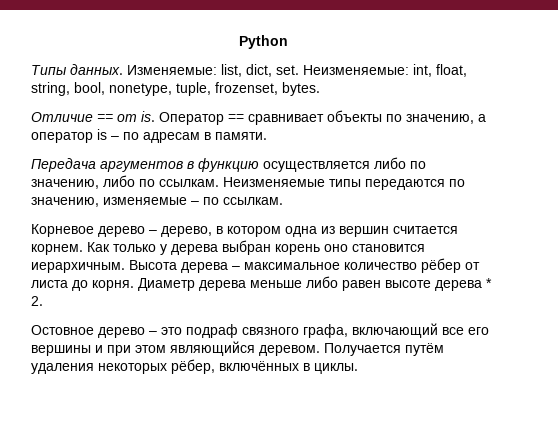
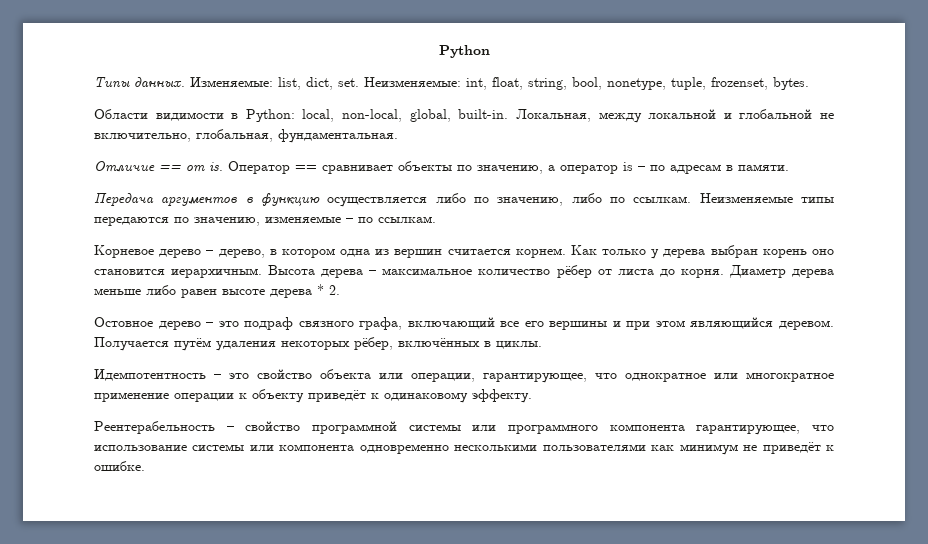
+ Области видимости в Python: local, non-local, global, built-in. Локальная, между локальной и глобальной не включительно, глобальная, фундаментальная.
+ Идемпотентность – это свойство объекта или операции, гарантирующее, что однократное или многократное применение операции к объекту приведёт к одинаковому эффекту.
+ Реентерабельность – свойство программной системы или программного компонента гарантирующее, что использование системы или компонента одновременно несколькими пользователями как минимум не приведёт к ошибке.

